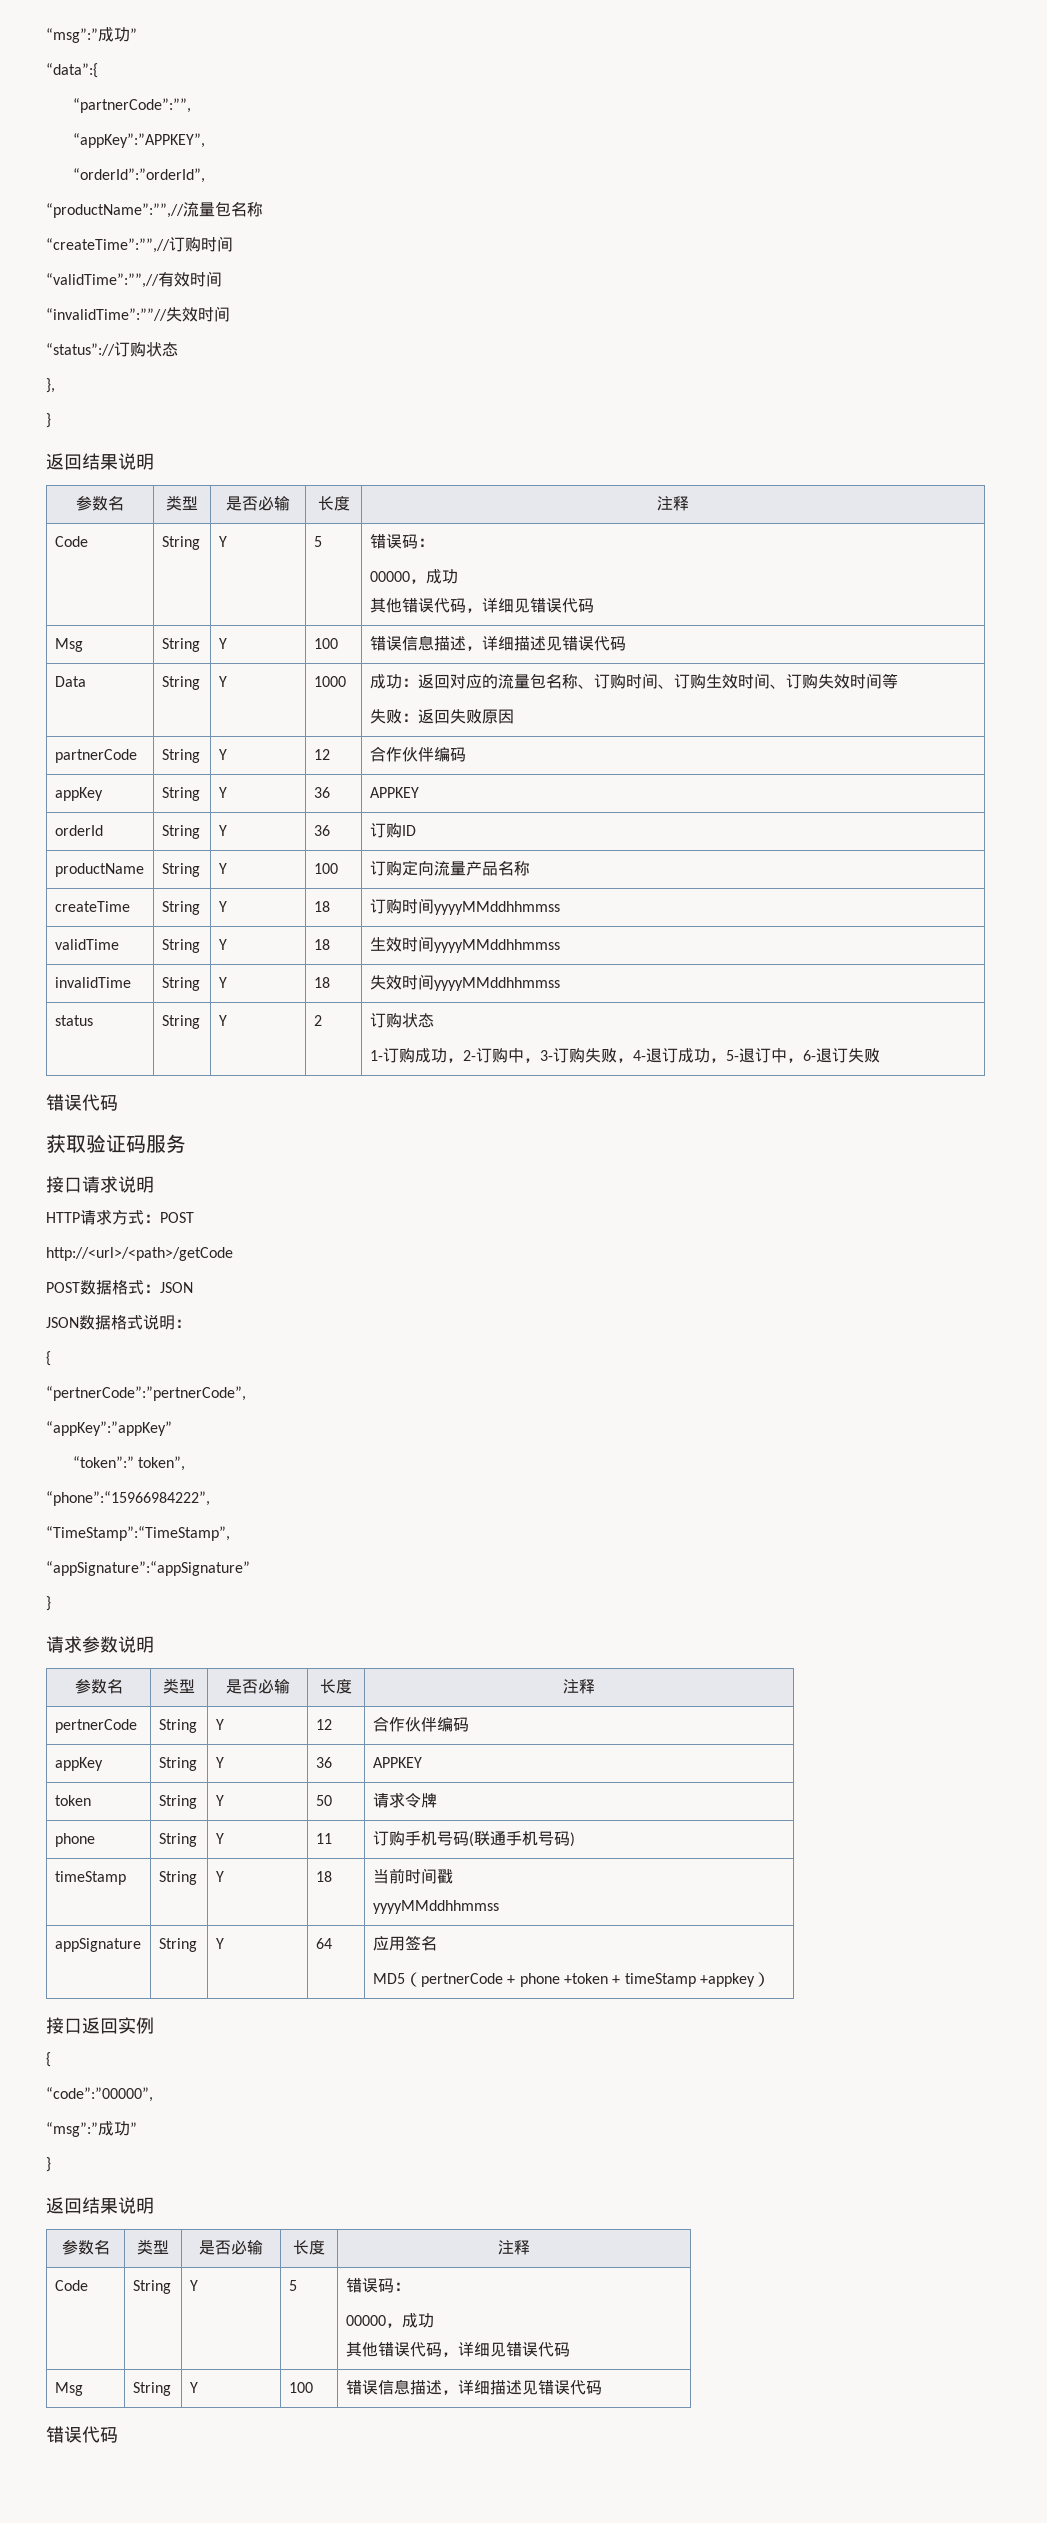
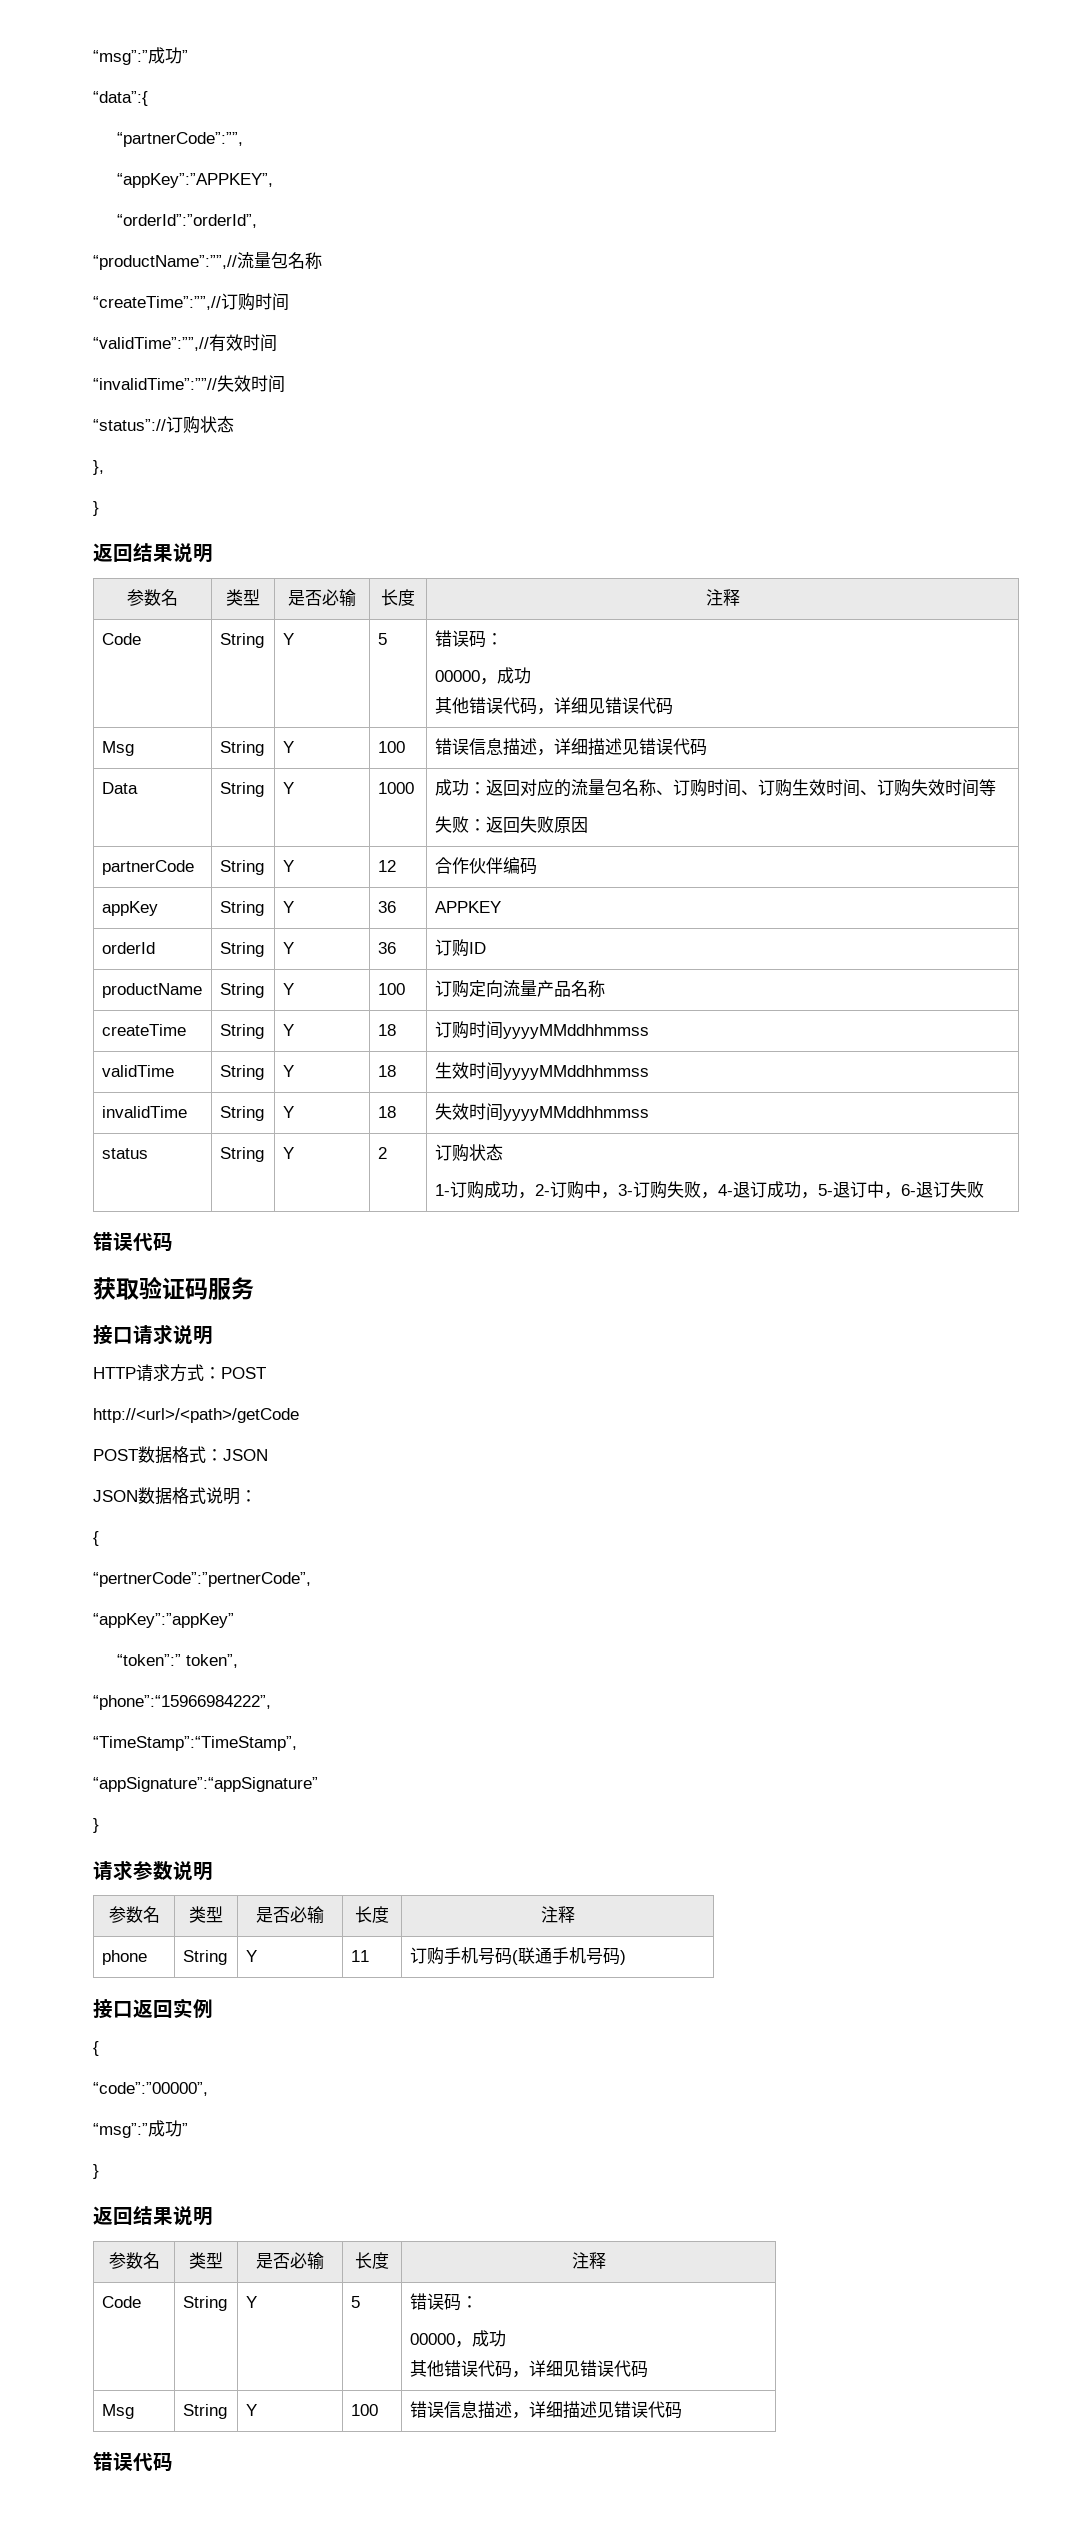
- pertnerCode | String | Y | 12 | 合作伙伴编码
- appKey | String | Y | 36 | APPKEY
- token | String | Y | 50 | 请求令牌
- timeStamp | String | Y | 18 | 当前时间戳
- yyyyMMddhhmmss
- appSignature | String | Y | 64 | 应用签名
- MD5（pertnerCode + phone +token + timeStamp +appkey）

